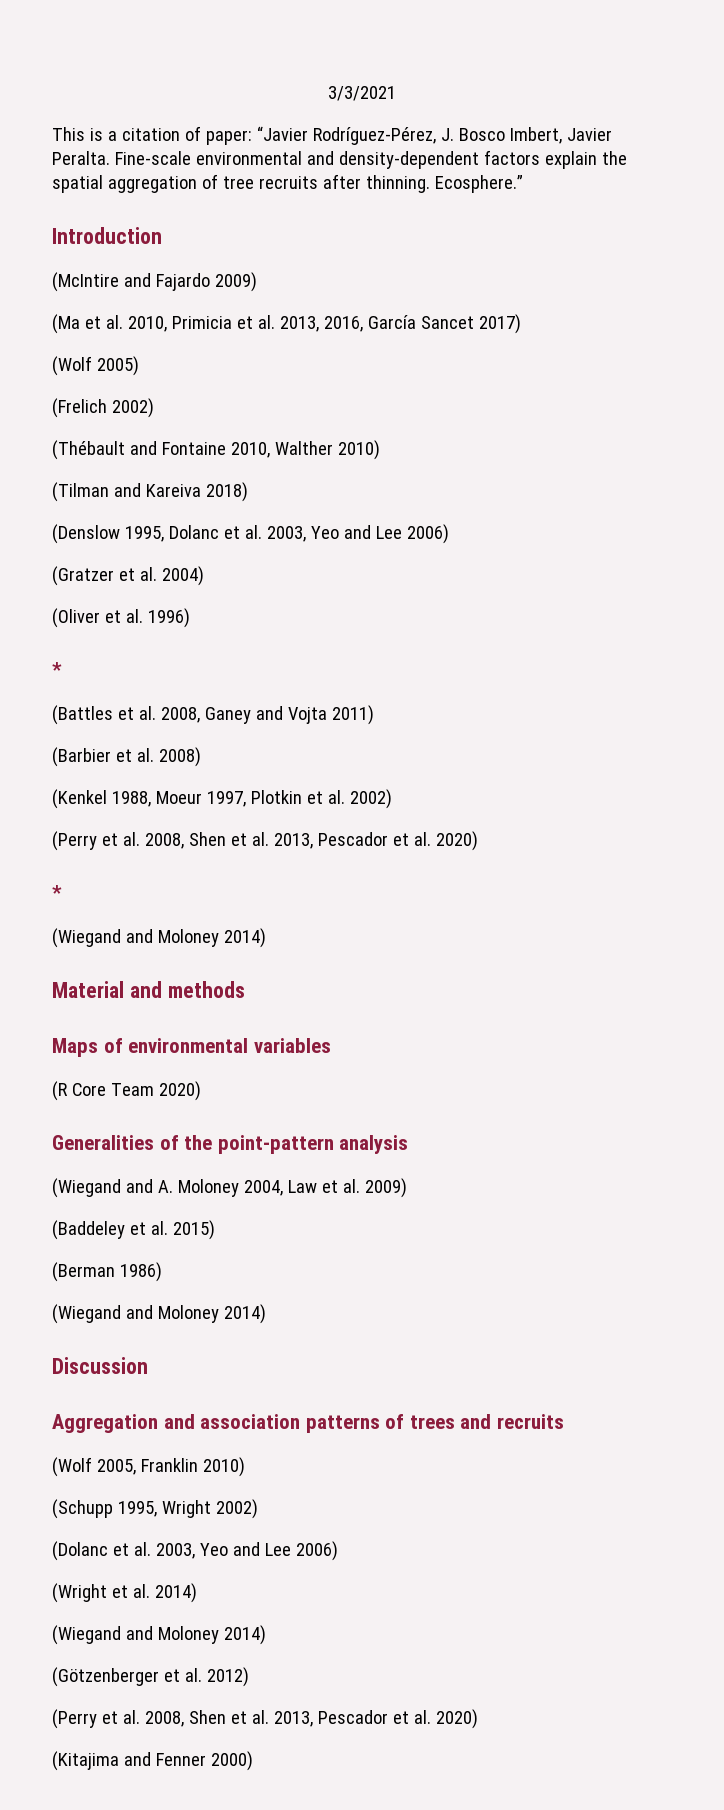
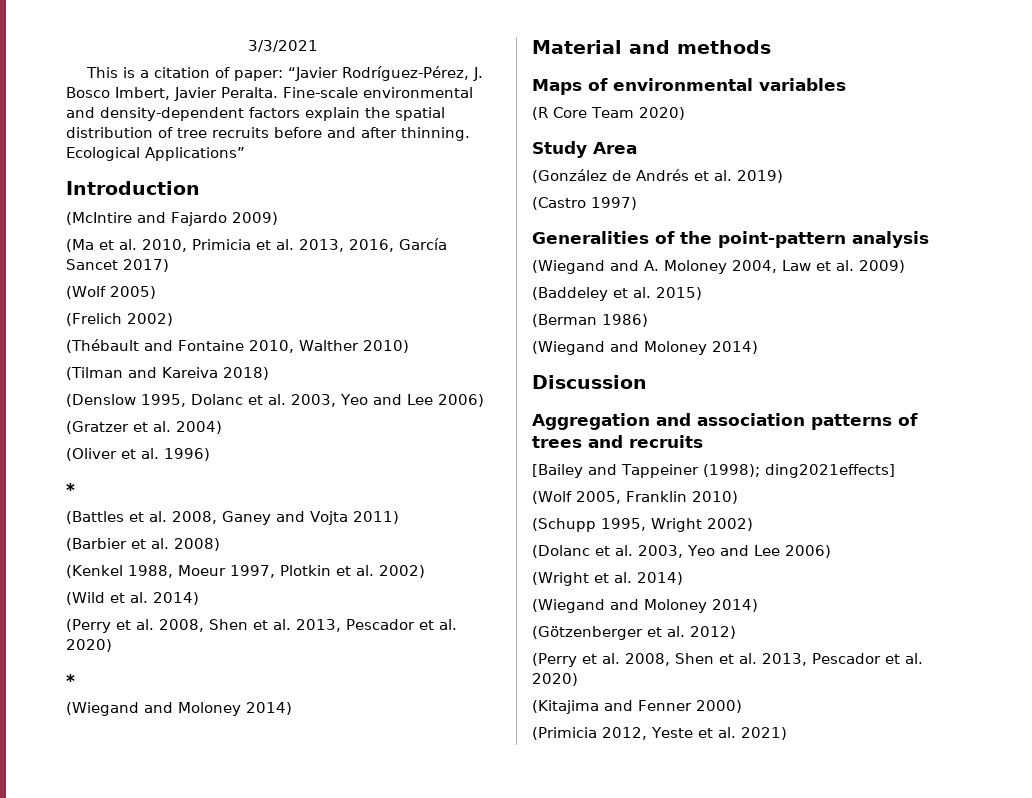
- Fine-scale environmental and density-dependent factors explain the spatial aggregation of tree recruits after thinning. Ecosphere.”
+ Fine-scale environmental and density-dependent factors explain the spatial distribution of tree recruits before and after thinning. Ecological Applications”
+ (Wild et al. 2014)
+ Study Area
+ (González de Andrés et al. 2019)
+ (Castro 1997)
+ [Bailey and Tappeiner (1998); ding2021effects]
+ (Primicia 2012, Yeste et al. 2021)

